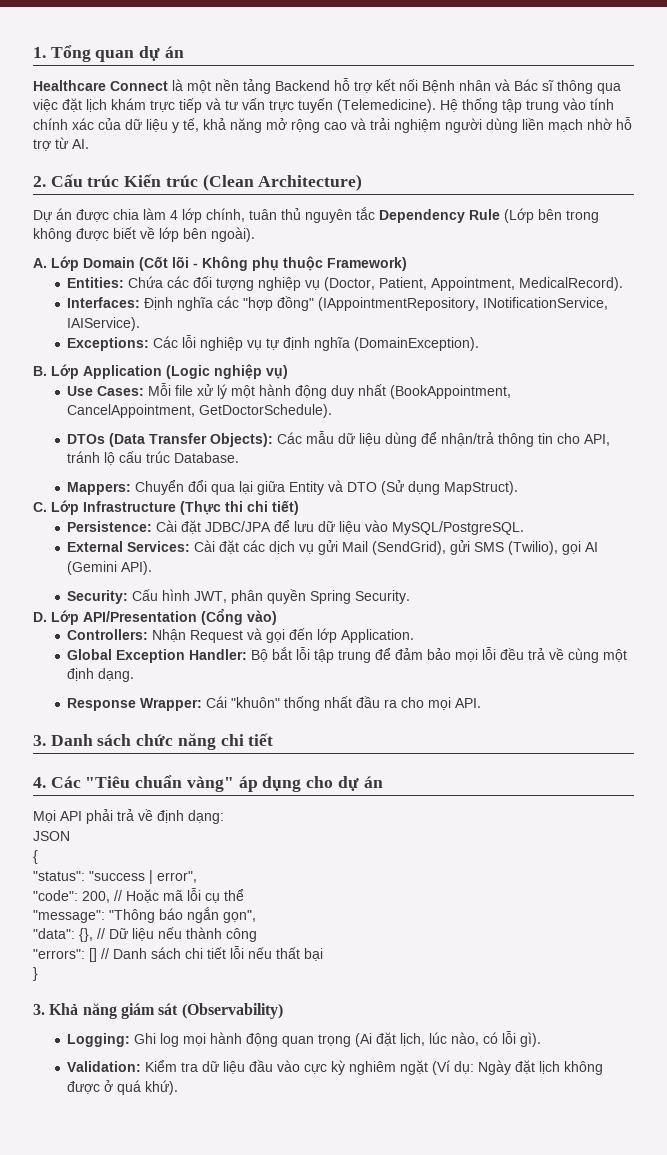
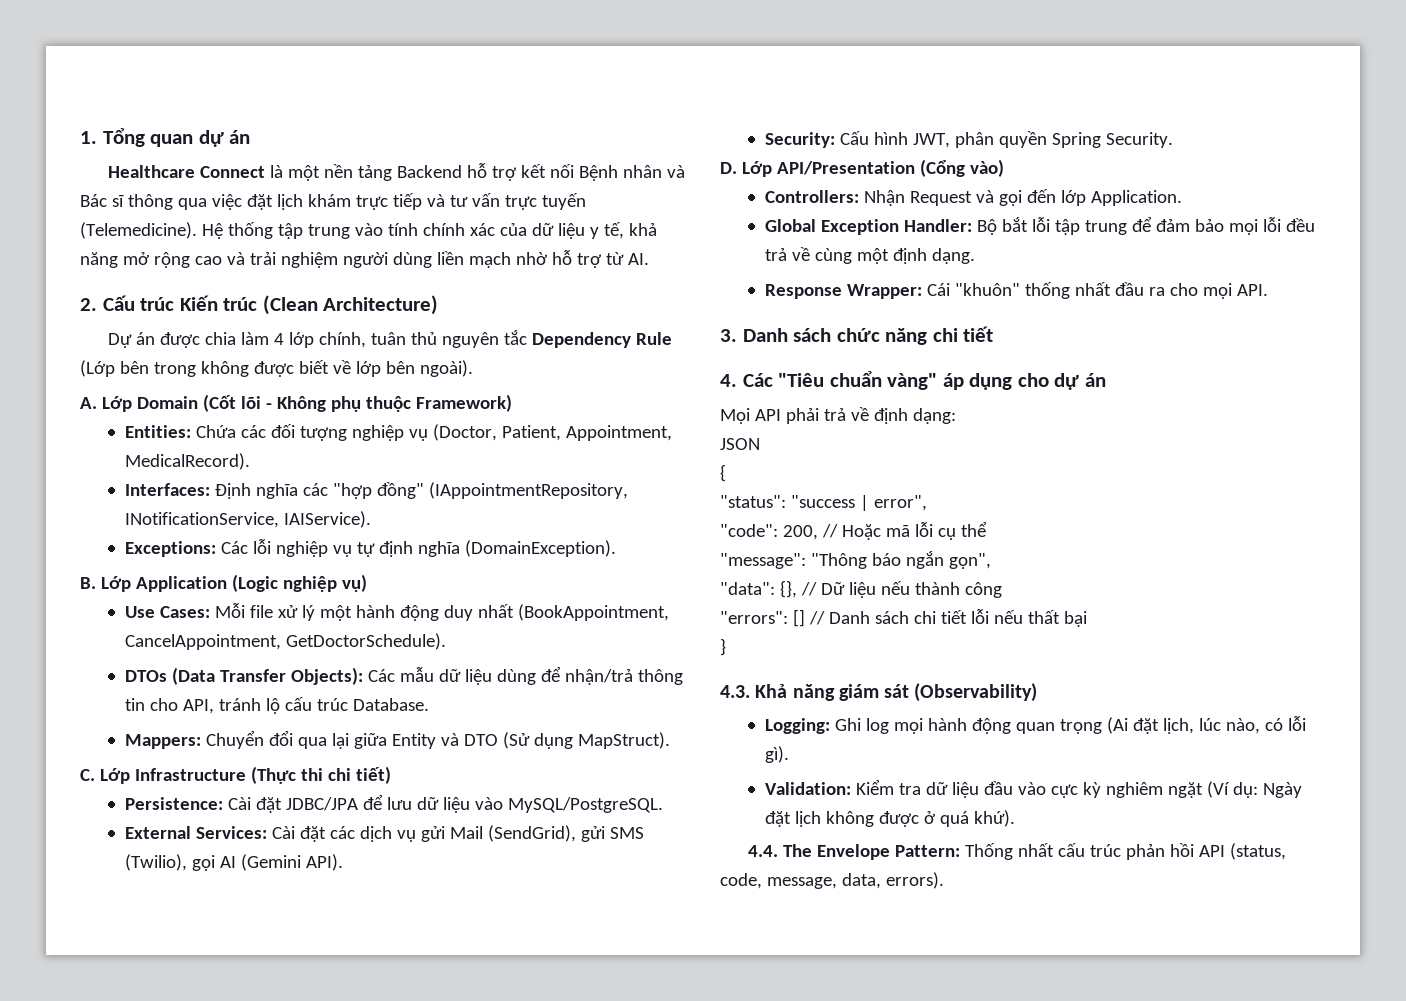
- 3. Khả năng giám sát (Observability)
+ 4.3. Khả năng giám sát (Observability)
+ 4.4. The Envelope Pattern: Thống nhất cấu trúc phản hồi API (status, code, message, data, errors).

